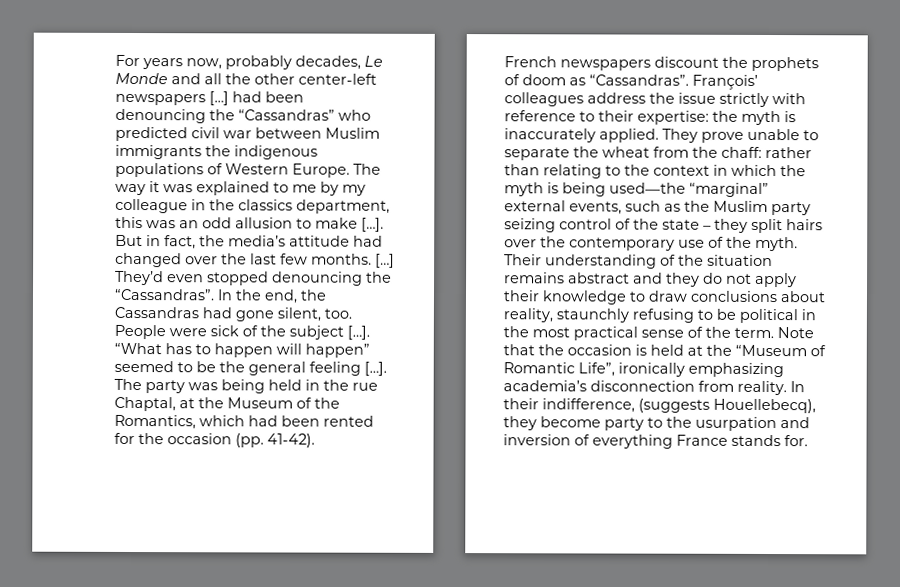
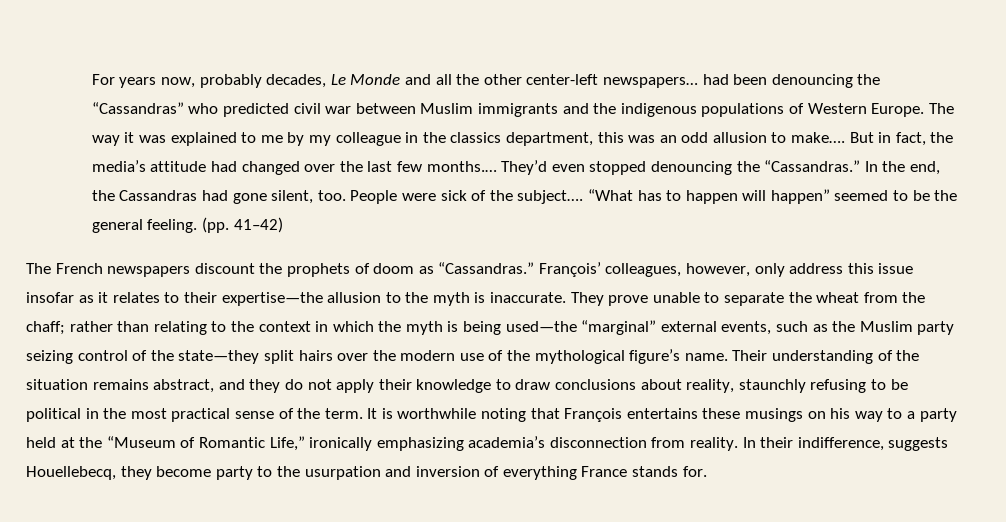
- For years now, probably decades, Le Monde and all the other center-left newspapers […] had been denouncing the “Cassandras” who predicted civil war between Muslim immigrants the indigenous populations of Western Europe.
+ For years now, probably decades, Le Monde and all the other center-left newspapers… had been denouncing the “Cassandras” who predicted civil war between Muslim immigrants and the indigenous populations of Western Europe.
- The way it was explained to me by my colleague in the classics department, this was an odd allusion to make […].
+ The way it was explained to me by my colleague in the classics department, this was an odd allusion to make….
- But in fact, the media’s attitude had changed over the last few months. […]
+ But in fact, the media’s attitude had changed over the last few months.…
- They’d even stopped denouncing the “Cassandras”.
+ They’d even stopped denouncing the “Cassandras.”
- People were sick of the subject […].
+ People were sick of the subject….
- “What has to happen will happen” seemed to be the general feeling […]. The party was being held in the rue Chaptal, at the Museum of the Romantics, which had been rented for the occasion (pp. 41-42).
- French newspapers discount the prophets of doom as “Cassandras”. François’ colleagues address the issue strictly with reference to their expertise: the myth is inaccurately applied.
+ “What has to happen will happen” seemed to be the general feeling. (pp. 41–42)
+ The French newspapers discount the prophets of doom as “Cassandras.” François’ colleagues, however, only address this issue insofar as it relates to their expertise—the allusion to the myth is inaccurate.
- They prove unable to separate the wheat from the chaff: rather than relating to the context in which the myth is being used—the “marginal” external events, such as the Muslim party seizing control of the state – they split hairs over the contemporary use of the myth.
+ They prove unable to separate the wheat from the chaff; rather than relating to the context in which the myth is being used—the “marginal” external events, such as the Muslim party seizing control of the state—they split hairs over the modern use of the mythological figure’s name.
- Their understanding of the situation remains abstract and they do not apply their knowledge to draw conclusions about reality, staunchly refusing to be political in the most practical sense of the term.
+ Their understanding of the situation remains abstract, and they do not apply their knowledge to draw conclusions about reality, staunchly refusing to be political in the most practical sense of the term.
- Note that the occasion is held at the “Museum of Romantic Life”, ironically emphasizing academia’s disconnection from reality.
+ It is worthwhile noting that François entertains these musings on his way to a party held at the “Museum of Romantic Life,” ironically emphasizing academia’s disconnection from reality.
- In their indifference, (suggests Houellebecq), they become party to the usurpation and inversion of everything France stands for.
+ In their indifference, suggests Houellebecq, they become party to the usurpation and inversion of everything France stands for.

